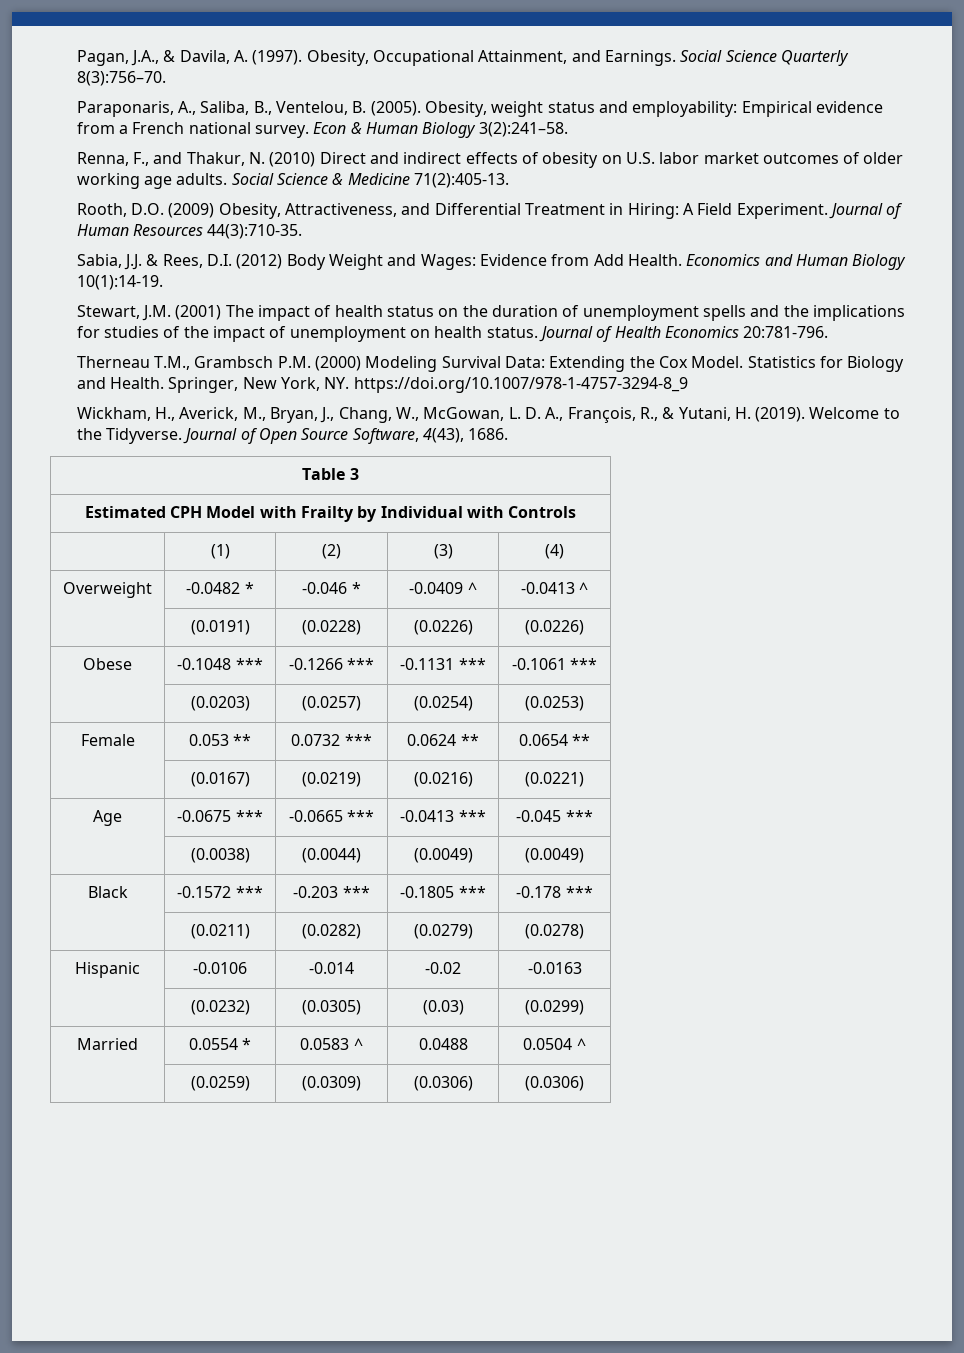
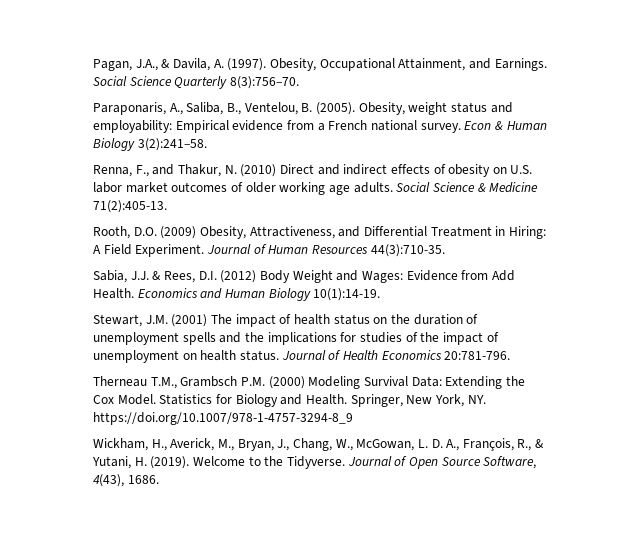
- Table 3
- Estimated CPH Model with Frailty by Individual with Controls
- | (1) | (2) | (3) | (4)
- Overweight | -0.0482 * | -0.046 * | -0.0409 ^ | -0.0413 ^
- | (0.0191) | (0.0228) | (0.0226) | (0.0226)
- Obese | -0.1048 *** | -0.1266 *** | -0.1131 *** | -0.1061 ***
- | (0.0203) | (0.0257) | (0.0254) | (0.0253)
- Female | 0.053 ** | 0.0732 *** | 0.0624 ** | 0.0654 **
- | (0.0167) | (0.0219) | (0.0216) | (0.0221)
- Age | -0.0675 *** | -0.0665 *** | -0.0413 *** | -0.045 ***
- | (0.0038) | (0.0044) | (0.0049) | (0.0049)
- Black | -0.1572 *** | -0.203 *** | -0.1805 *** | -0.178 ***
- | (0.0211) | (0.0282) | (0.0279) | (0.0278)
- Hispanic | -0.0106 | -0.014 | -0.02 | -0.0163
- | (0.0232) | (0.0305) | (0.03) | (0.0299)
- Married | 0.0554 * | 0.0583 ^ | 0.0488 | 0.0504 ^
- | (0.0259) | (0.0309) | (0.0306) | (0.0306)

